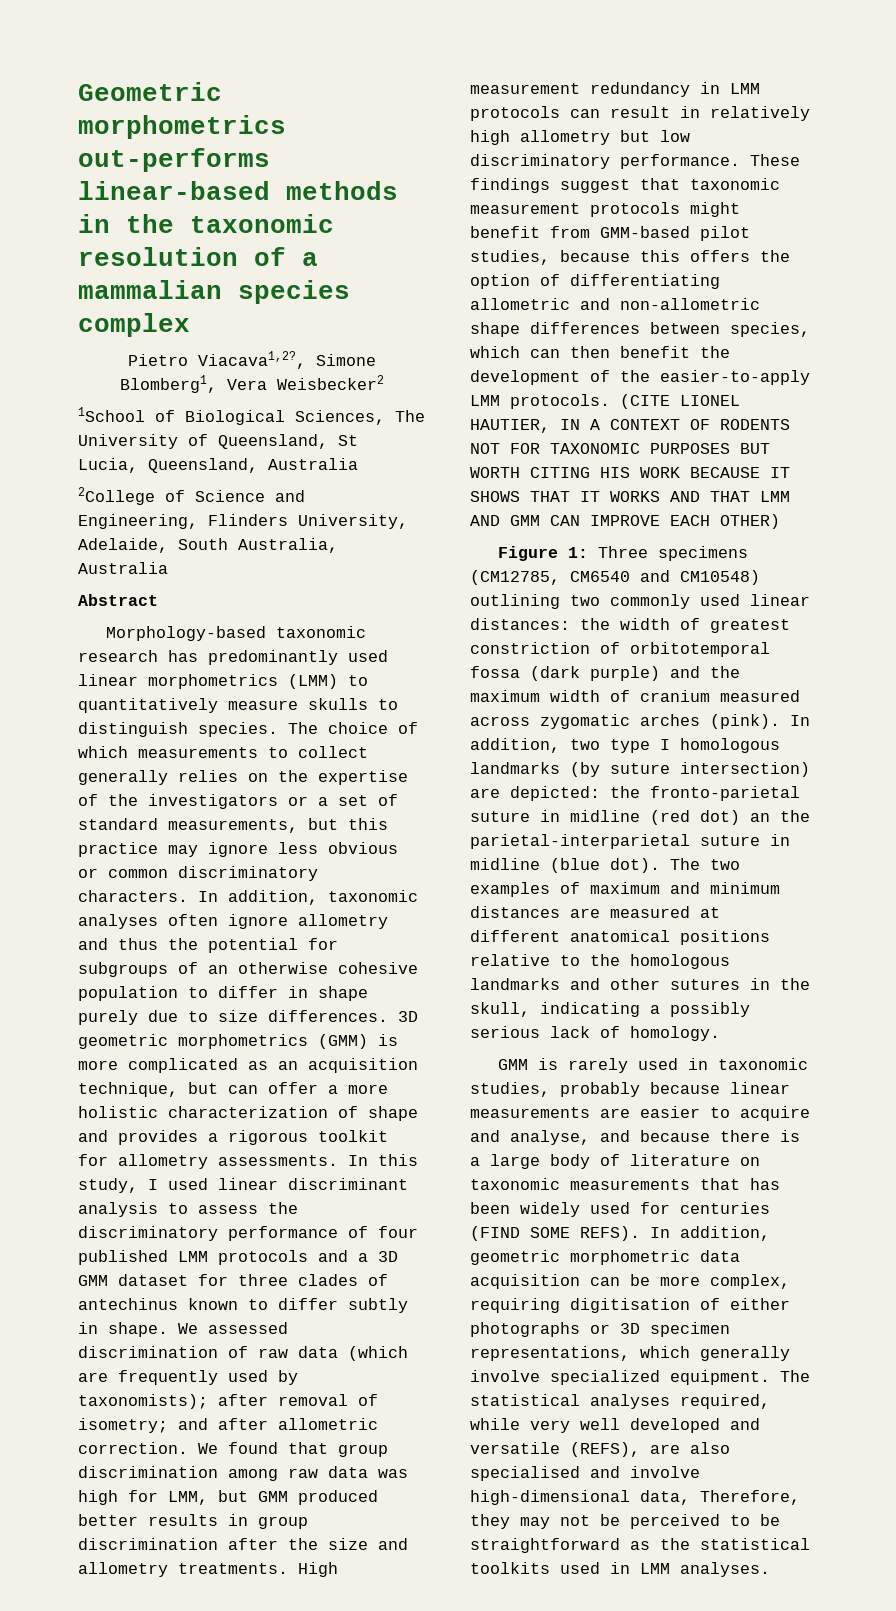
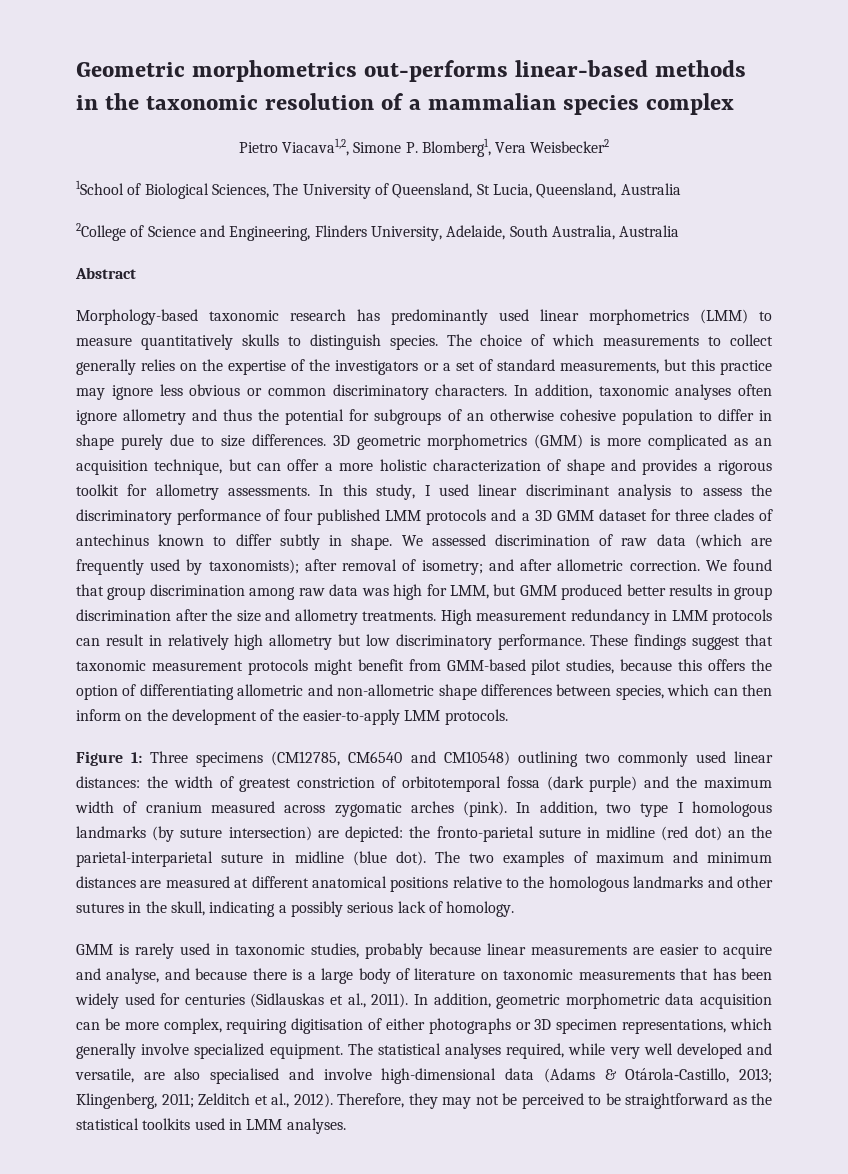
- Pietro Viacava1,2?, Simone Blomberg1, Vera Weisbecker2
+ Pietro Viacava1,2, Simone P. Blomberg1, Vera Weisbecker2
- Morphology-based taxonomic research has predominantly used linear morphometrics (LMM) to quantitatively measure skulls to distinguish species.
+ Morphology-based taxonomic research has predominantly used linear morphometrics (LMM) to measure quantitatively skulls to distinguish species.
- These findings suggest that taxonomic measurement protocols might benefit from GMM-based pilot studies, because this offers the option of differentiating allometric and non-allometric shape differences between species, which can then benefit the development of the easier-to-apply LMM protocols. (CITE LIONEL HAUTIER, IN A CONTEXT OF RODENTS NOT FOR TAXONOMIC PURPOSES BUT WORTH CITING HIS WORK BECAUSE IT SHOWS THAT IT WORKS AND THAT LMM AND GMM CAN IMPROVE EACH OTHER)
+ These findings suggest that taxonomic measurement protocols might benefit from GMM-based pilot studies, because this offers the option of differentiating allometric and non-allometric shape differences between species, which can then inform on the development of the easier-to-apply LMM protocols.
- GMM is rarely used in taxonomic studies, probably because linear measurements are easier to acquire and analyse, and because there is a large body of literature on taxonomic measurements that has been widely used for centuries (FIND SOME REFS).
+ GMM is rarely used in taxonomic studies, probably because linear measurements are easier to acquire and analyse, and because there is a large body of literature on taxonomic measurements that has been widely used for centuries (Sidlauskas et al., 2011).
- The statistical analyses required, while very well developed and versatile (REFS), are also specialised and involve high-dimensional data, Therefore, they may not be perceived to be straightforward as the statistical toolkits used in LMM analyses.
+ The statistical analyses required, while very well developed and versatile, are also specialised and involve high-dimensional data (Adams & Otárola‐Castillo, 2013; Klingenberg, 2011; Zelditch et al., 2012). Therefore, they may not be perceived to be straightforward as the statistical toolkits used in LMM analyses.

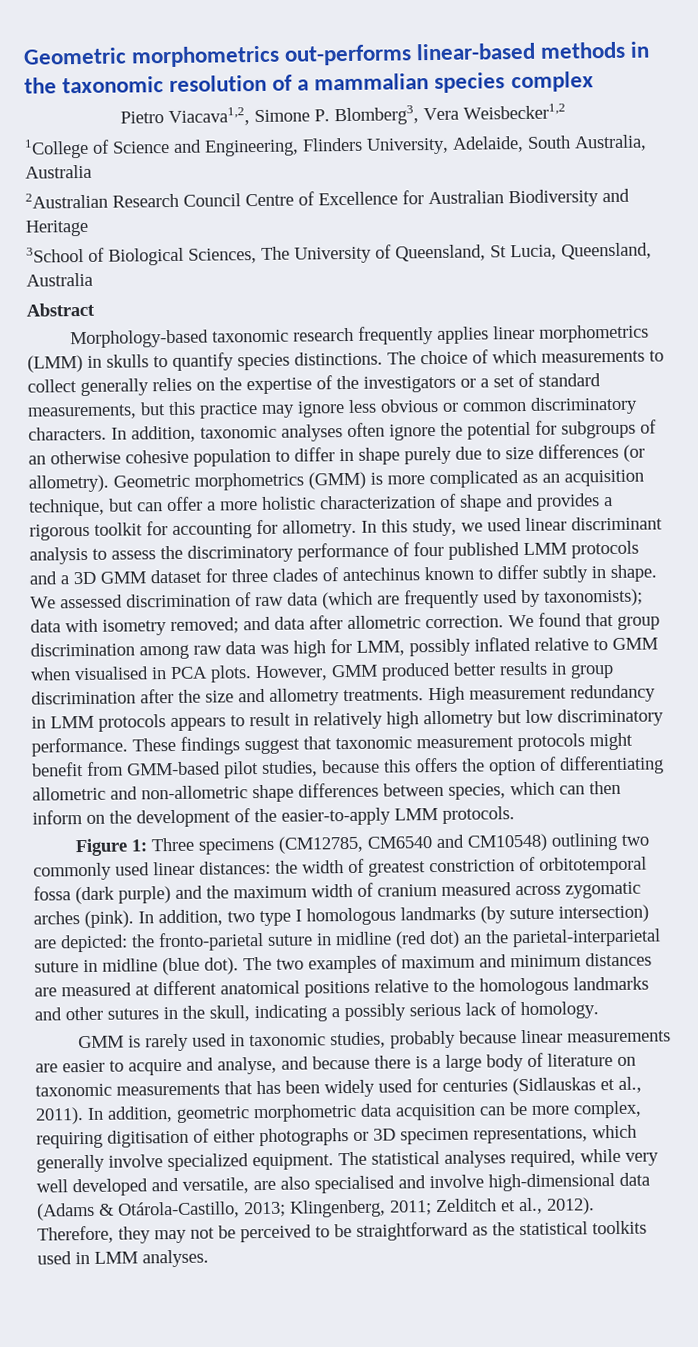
- Pietro Viacava1,2, Simone P. Blomberg1, Vera Weisbecker2
- 1School of Biological Sciences, The University of Queensland, St Lucia, Queensland, Australia
+ Pietro Viacava1,2, Simone P. Blomberg3, Vera Weisbecker1,2
+ 1College of Science and Engineering, Flinders University, Adelaide, South Australia, Australia
+ 2Australian Research Council Centre of Excellence for Australian Biodiversity and Heritage
+ 3School of Biological Sciences, The University of Queensland, St Lucia, Queensland, Australia
- 2College of Science and Engineering, Flinders University, Adelaide, South Australia, Australia
  Abstract
- Morphology-based taxonomic research has predominantly used linear morphometrics (LMM) to measure quantitatively skulls to distinguish species.
+ Morphology-based taxonomic research frequently applies linear morphometrics (LMM) in skulls to quantify species distinctions.
- In addition, taxonomic analyses often ignore allometry and thus the potential for subgroups of an otherwise cohesive population to differ in shape purely due to size differences. 3D geometric morphometrics (GMM) is more complicated as an acquisition technique, but can offer a more holistic characterization of shape and provides a rigorous toolkit for allometry assessments.
+ In addition, taxonomic analyses often ignore the potential for subgroups of an otherwise cohesive population to differ in shape purely due to size differences (or allometry). Geometric morphometrics (GMM) is more complicated as an acquisition technique, but can offer a more holistic characterization of shape and provides a rigorous toolkit for accounting for allometry.
- In this study, I used linear discriminant analysis to assess the discriminatory performance of four published LMM protocols and a 3D GMM dataset for three clades of antechinus known to differ subtly in shape.
+ In this study, we used linear discriminant analysis to assess the discriminatory performance of four published LMM protocols and a 3D GMM dataset for three clades of antechinus known to differ subtly in shape.
- We assessed discrimination of raw data (which are frequently used by taxonomists); after removal of isometry; and after allometric correction.
+ We assessed discrimination of raw data (which are frequently used by taxonomists); data with isometry removed; and data after allometric correction.
- We found that group discrimination among raw data was high for LMM, but GMM produced better results in group discrimination after the size and allometry treatments.
+ We found that group discrimination among raw data was high for LMM, possibly inflated relative to GMM when visualised in PCA plots. However, GMM produced better results in group discrimination after the size and allometry treatments.
- High measurement redundancy in LMM protocols can result in relatively high allometry but low discriminatory performance.
+ High measurement redundancy in LMM protocols appears to result in relatively high allometry but low discriminatory performance.

